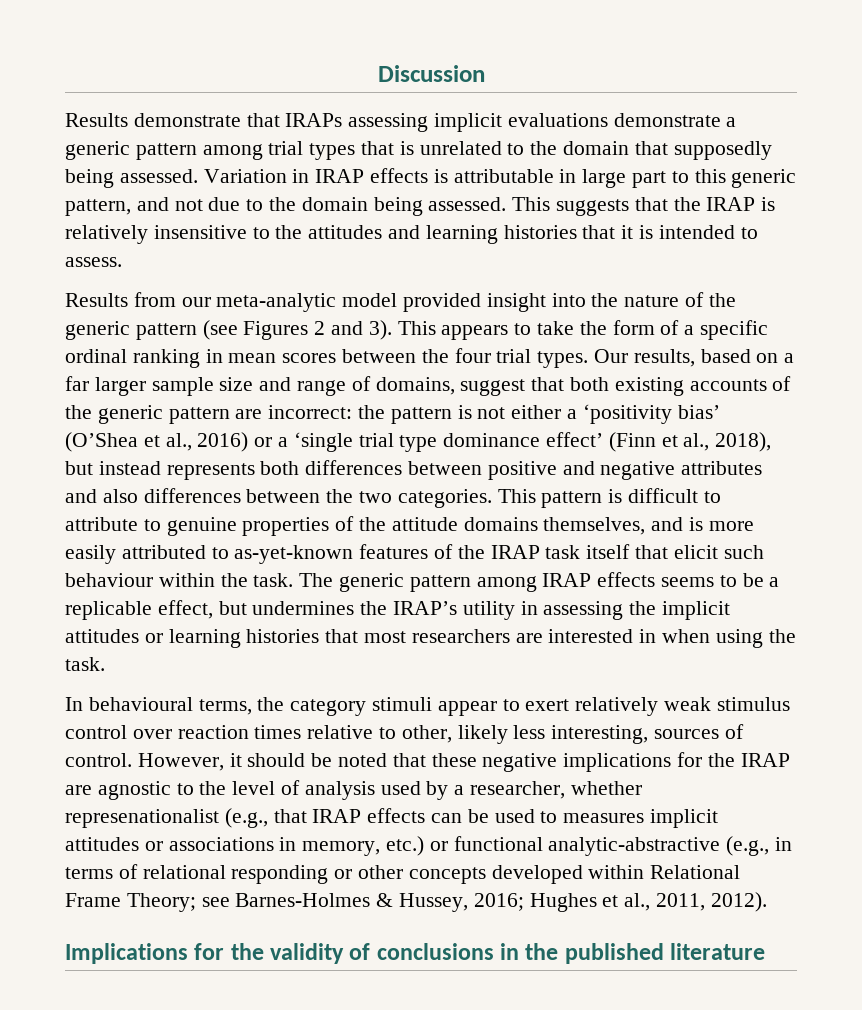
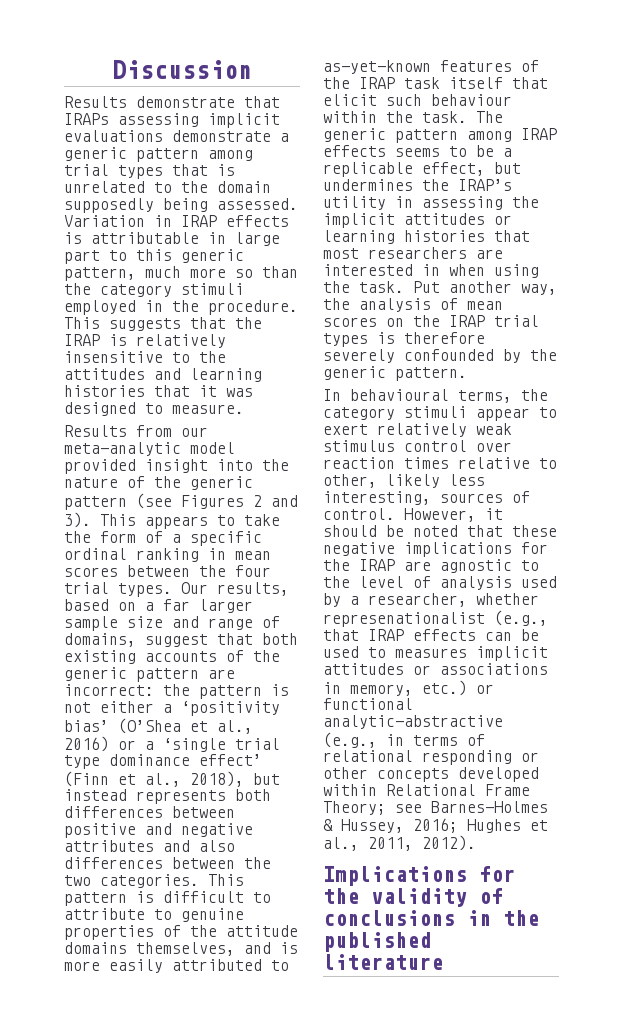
- Results demonstrate that IRAPs assessing implicit evaluations demonstrate a generic pattern among trial types that is unrelated to the domain that supposedly being assessed.
+ Results demonstrate that IRAPs assessing implicit evaluations demonstrate a generic pattern among trial types that is unrelated to the domain supposedly being assessed.
- Variation in IRAP effects is attributable in large part to this generic pattern, and not due to the domain being assessed.
+ Variation in IRAP effects is attributable in large part to this generic pattern, much more so than the category stimuli employed in the procedure.
- This suggests that the IRAP is relatively insensitive to the attitudes and learning histories that it is intended to assess.
+ This suggests that the IRAP is relatively insensitive to the attitudes and learning histories that it was designed to measure.
+ Put another way, the analysis of mean scores on the IRAP trial types is therefore severely confounded by the generic pattern.

